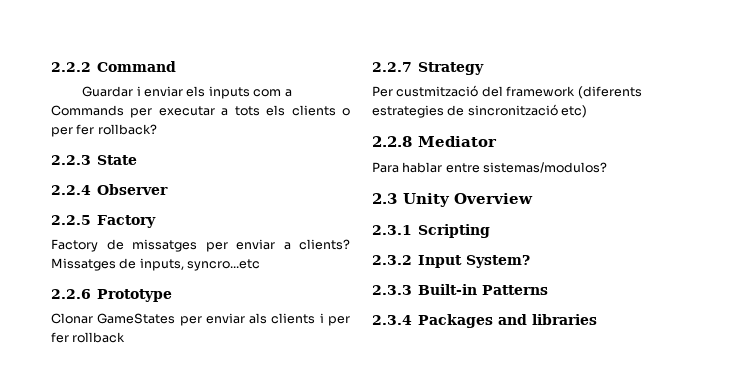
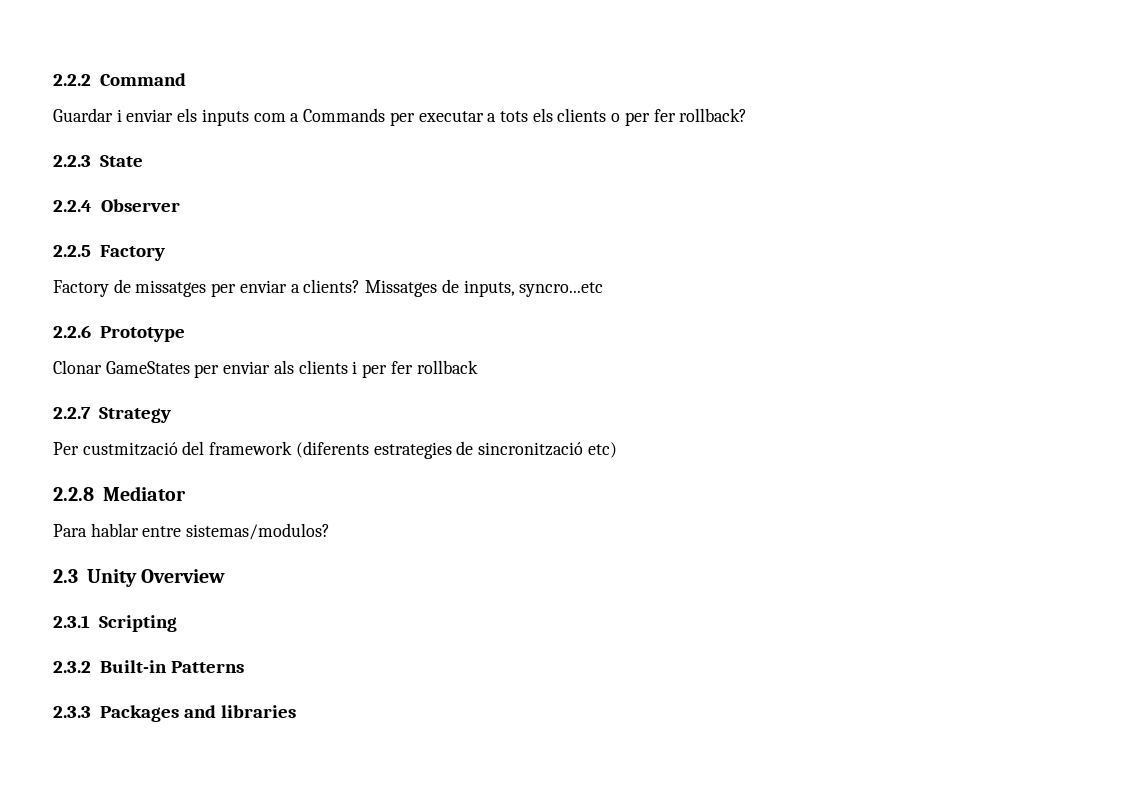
- 2.3.2 Input System?
- 2.3.3 Built-in Patterns
+ 2.3.2 Built-in Patterns
- 2.3.4 Packages and libraries
+ 2.3.3 Packages and libraries

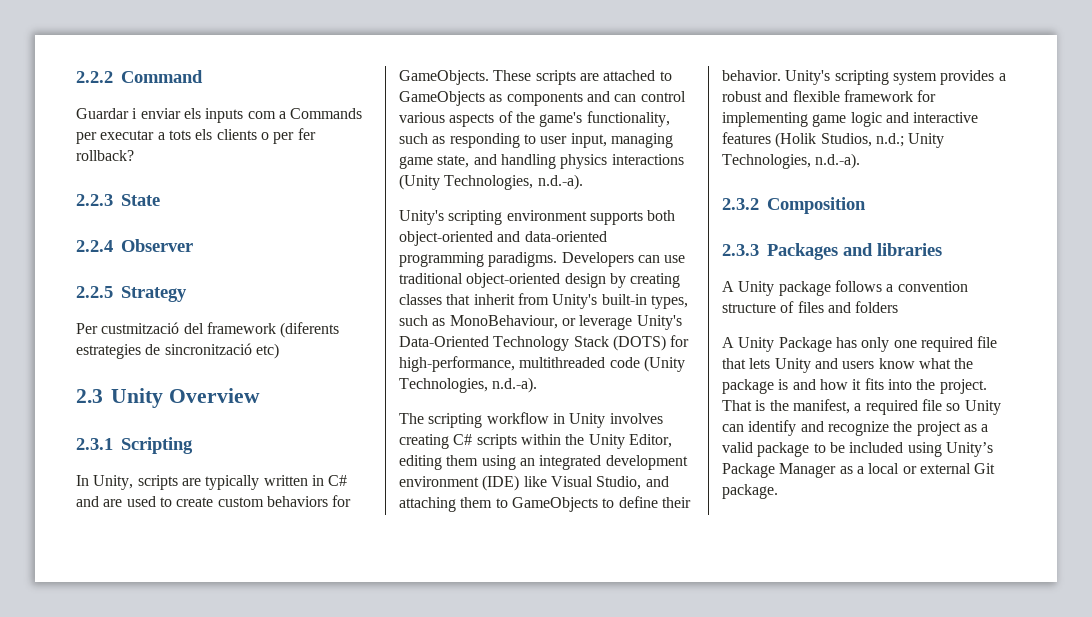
- 2.2.5 Factory
- Factory de missatges per enviar a clients? Missatges de inputs, syncro...etc
- 2.2.6 Prototype
- Clonar GameStates per enviar als clients i per fer rollback
- 2.2.7 Strategy
+ 2.2.5 Strategy
- 2.2.8 Mediator
- Para hablar entre sistemas/modulos?
  2.3 Unity Overview
  2.3.1 Scripting
+ In Unity, scripts are typically written in C# and are used to create custom behaviors for GameObjects. These scripts are attached to GameObjects as components and can control various aspects of the game's functionality, such as responding to user input, managing game state, and handling physics interactions (Unity Technologies, n.d.-a).
+ Unity's scripting environment supports both object-oriented and data-oriented programming paradigms. Developers can use traditional object-oriented design by creating classes that inherit from Unity's built-in types, such as MonoBehaviour, or leverage Unity's Data-Oriented Technology Stack (DOTS) for high-performance, multithreaded code (Unity Technologies, n.d.-a).
+ The scripting workflow in Unity involves creating C# scripts within the Unity Editor, editing them using an integrated development environment (IDE) like Visual Studio, and attaching them to GameObjects to define their behavior. Unity's scripting system provides a robust and flexible framework for implementing game logic and interactive features (Holik Studios, n.d.; Unity Technologies, n.d.-a).
- 2.3.2 Built-in Patterns
+ 2.3.2 Composition
+ A Unity package follows a convention structure of files and folders
+ A Unity Package has only one required file that lets Unity and users know what the package is and how it fits into the project. That is the manifest, a required file so Unity can identify and recognize the project as a valid package to be included using Unity’s Package Manager as a local or external Git package.

